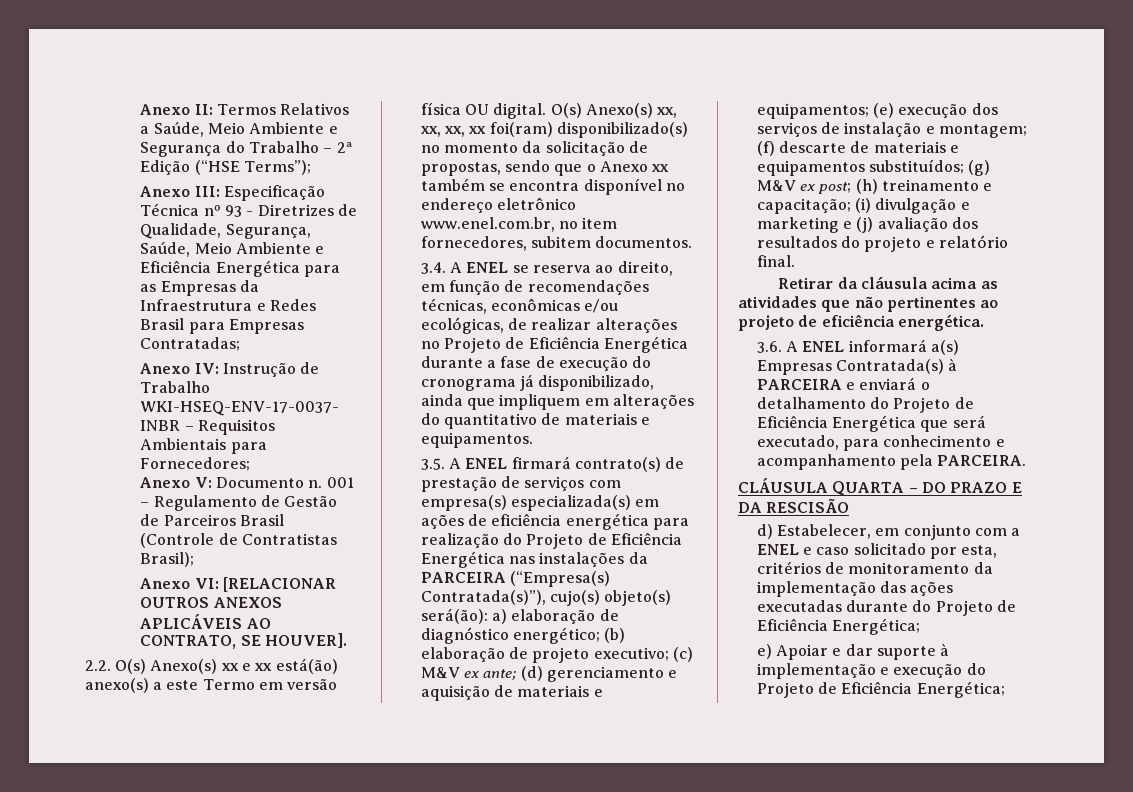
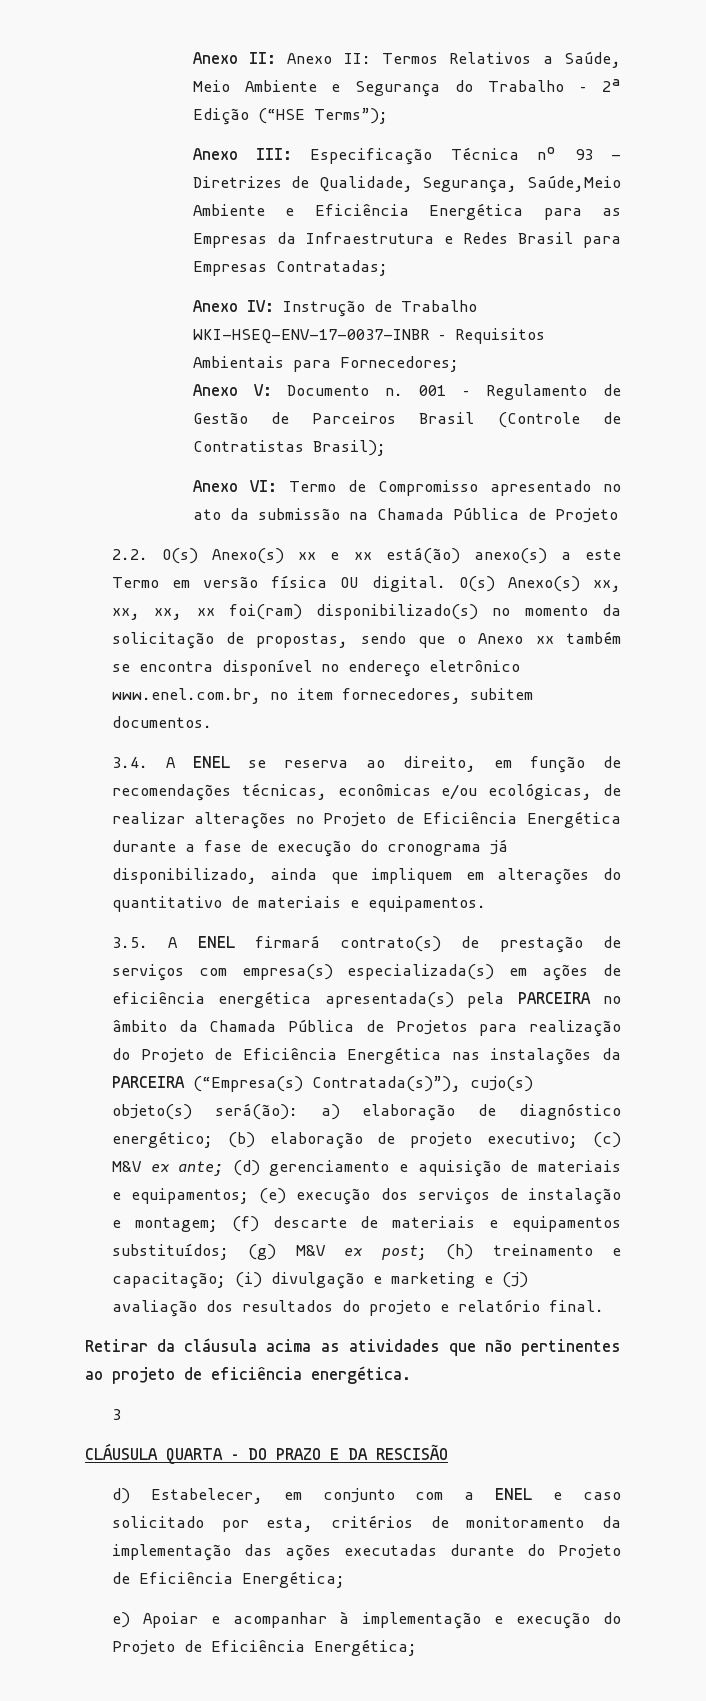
- Anexo II: Termos Relativos a Saúde, Meio Ambiente e Segurança do Trabalho – 2ª Edição (“HSE Terms”);
+ Anexo II: Anexo II: Termos Relativos a Saúde, Meio Ambiente e Segurança do Trabalho – 2ª Edição (“HSE Terms”);
- Anexo III: Especificação Técnica nº 93 - Diretrizes de Qualidade, Segurança, Saúde, Meio Ambiente e Eficiência Energética para as Empresas da Infraestrutura e Redes Brasil para Empresas Contratadas;
+ Anexo III: Especificação Técnica nº 93 - Diretrizes de Qualidade, Segurança, Saúde,Meio Ambiente e Eficiência Energética para as Empresas da Infraestrutura e Redes Brasil para Empresas Contratadas;
- Anexo VI: [RELACIONAR OUTROS ANEXOS APLICÁVEIS AO CONTRATO, SE HOUVER].
+ Anexo VI: Termo de Compromisso apresentado no ato da submissão na Chamada Pública de Projeto
- 3.5. A ENEL firmará contrato(s) de prestação de serviços com empresa(s) especializada(s) em ações de eficiência energética para realização do Projeto de Eficiência Energética nas instalações da PARCEIRA (“Empresa(s) Contratada(s)”), cujo(s) objeto(s) será(ão):
+ 3.5. A ENEL firmará contrato(s) de prestação de serviços com empresa(s) especializada(s) em ações de eficiência energética apresentada(s) pela PARCEIRA no âmbito da Chamada Pública de Projetos para realização do Projeto de Eficiência Energética nas instalações da PARCEIRA (“Empresa(s) Contratada(s)”), cujo(s) objeto(s) será(ão):
- 3.6. A ENEL informará a(s) Empresas Contratada(s) à PARCEIRA e enviará o detalhamento do Projeto de Eficiência Energética que será executado, para conhecimento e acompanhamento pela PARCEIRA.
+ 3
- e) Apoiar e dar suporte à implementação e execução do Projeto de Eficiência Energética;
+ e) Apoiar e acompanhar à implementação e execução do Projeto de Eficiência Energética;

